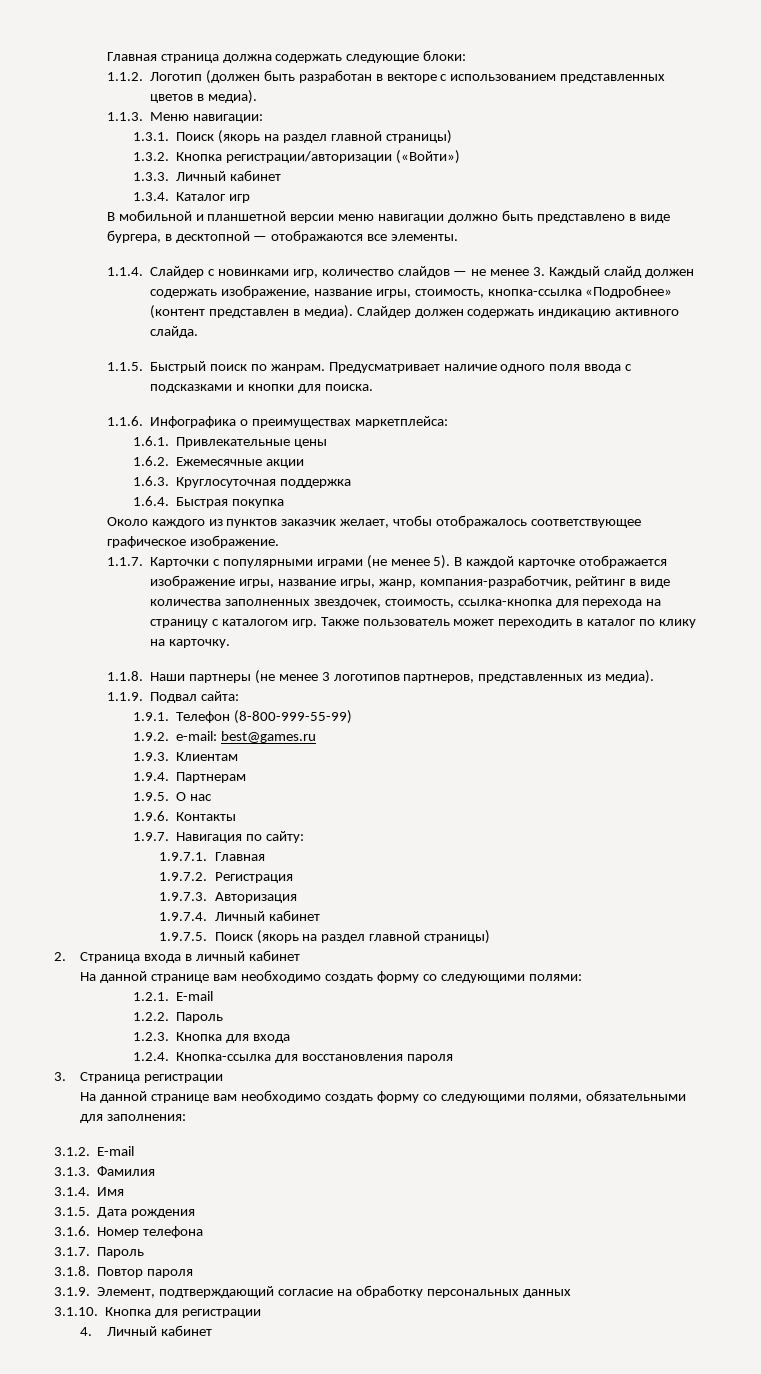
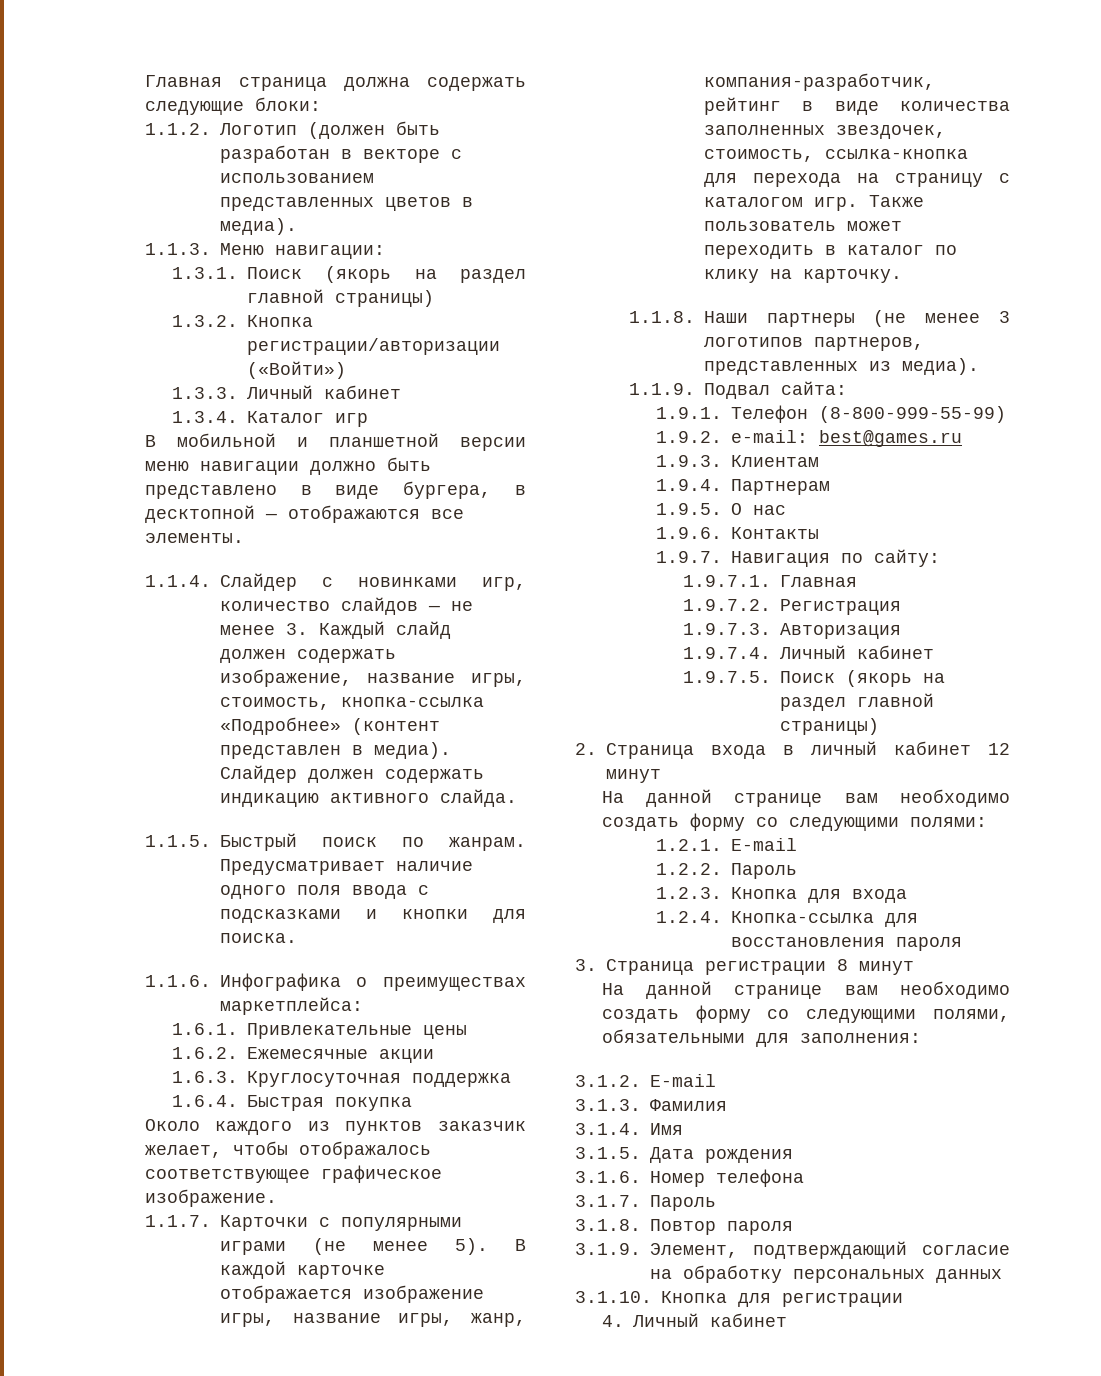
- 2. Страница входа в личный кабинет
+ 2. Страница входа в личный кабинет 12 минут
- 3. Страница регистрации
+ 3. Страница регистрации 8 минут

